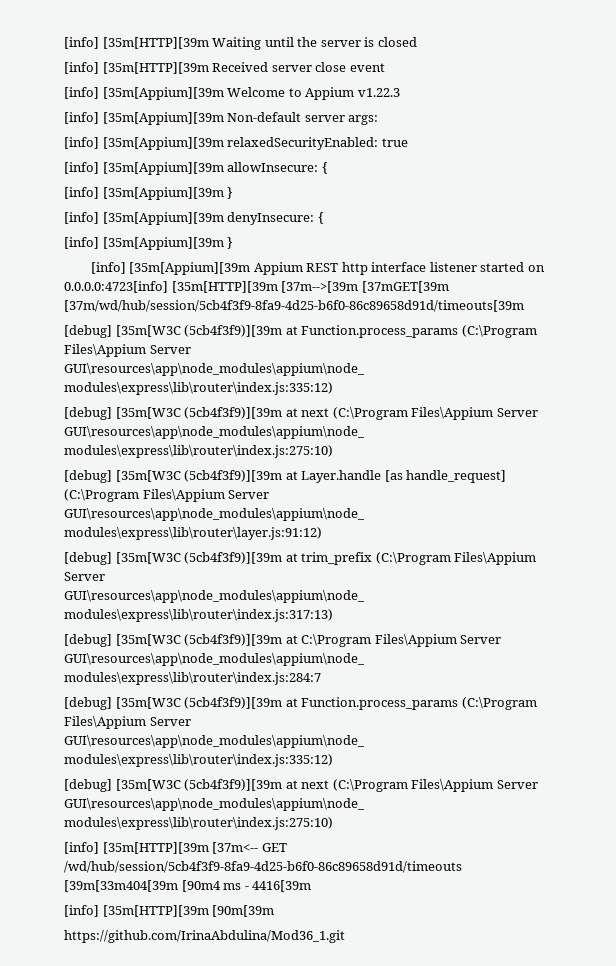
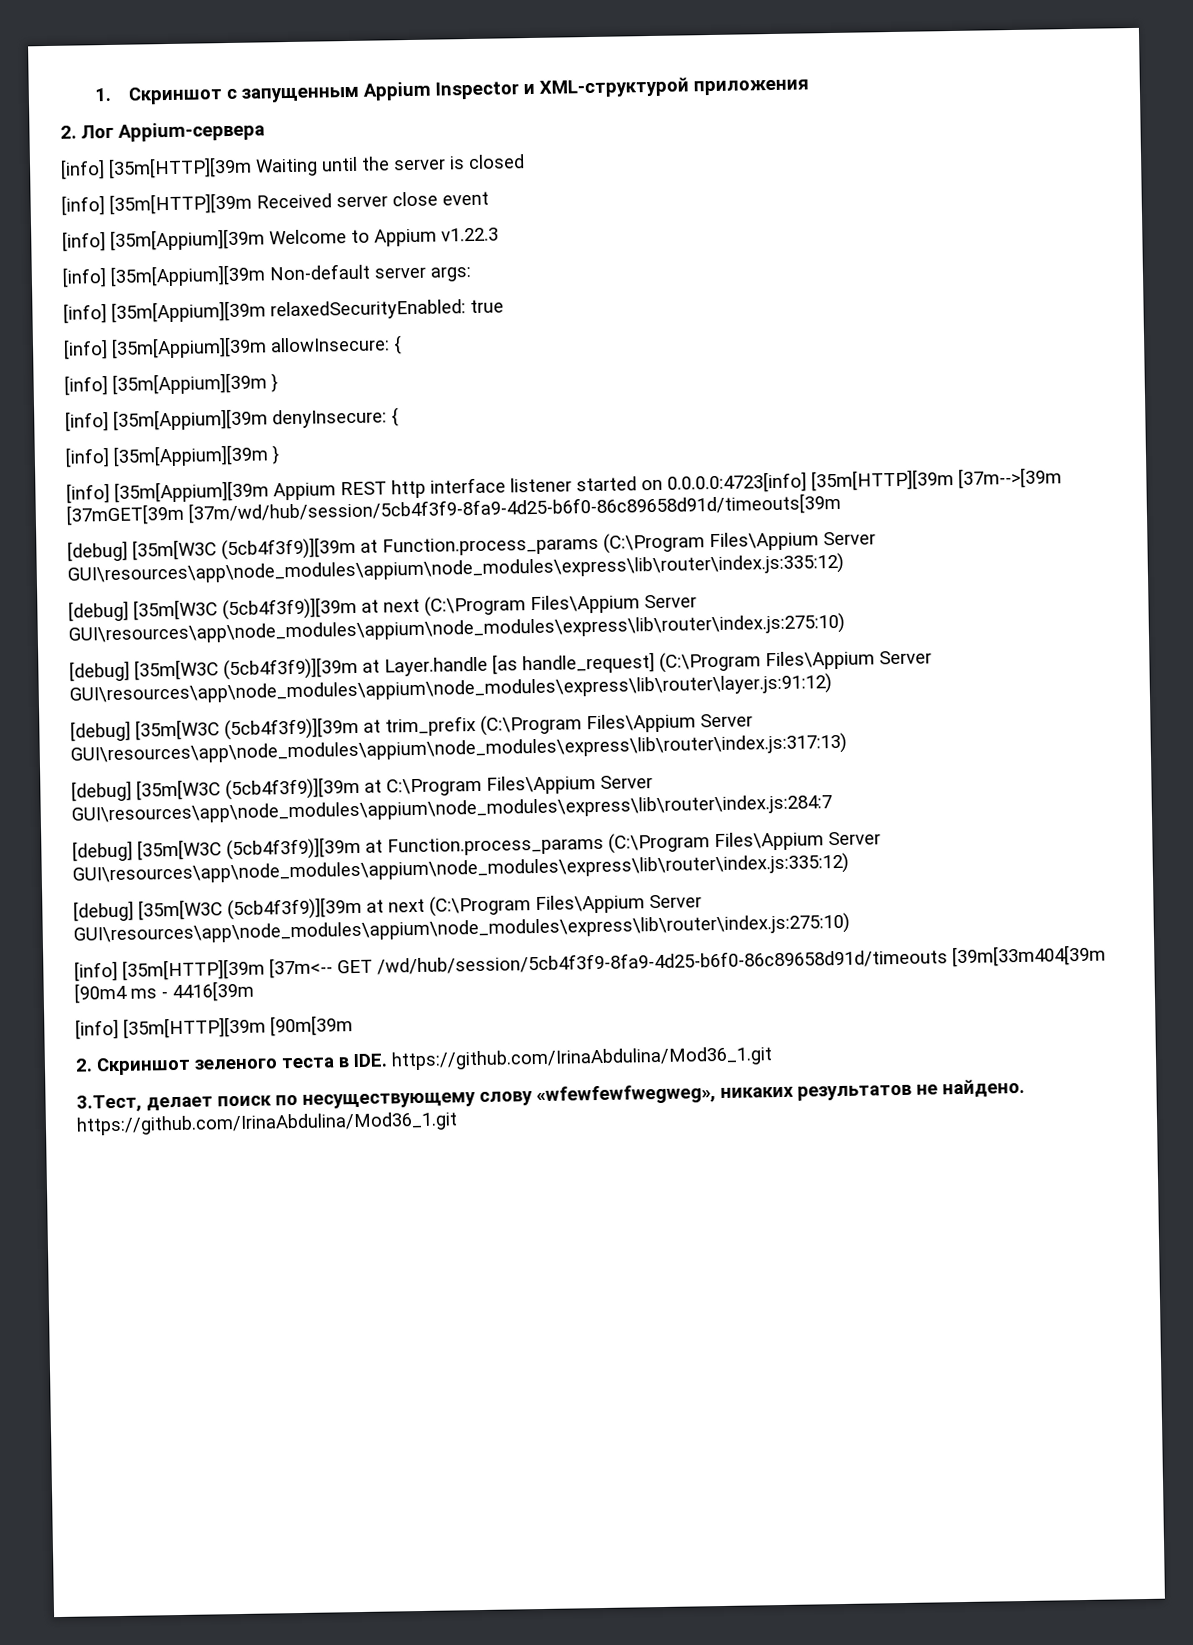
+ 1. Скриншот с запущенным Appium Inspector и XML-структурой приложения
+ 2. Лог Appium-сервера
- https://github.com/IrinaAbdulina/Mod36_1.git
+ 2. Скриншот зеленого теста в IDE. https://github.com/IrinaAbdulina/Mod36_1.git
+ 3.Тест, делает поиск по несуществующему слову «wfewfewfwegweg», никаких результатов не найдено. https://github.com/IrinaAbdulina/Mod36_1.git

